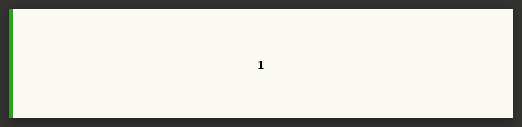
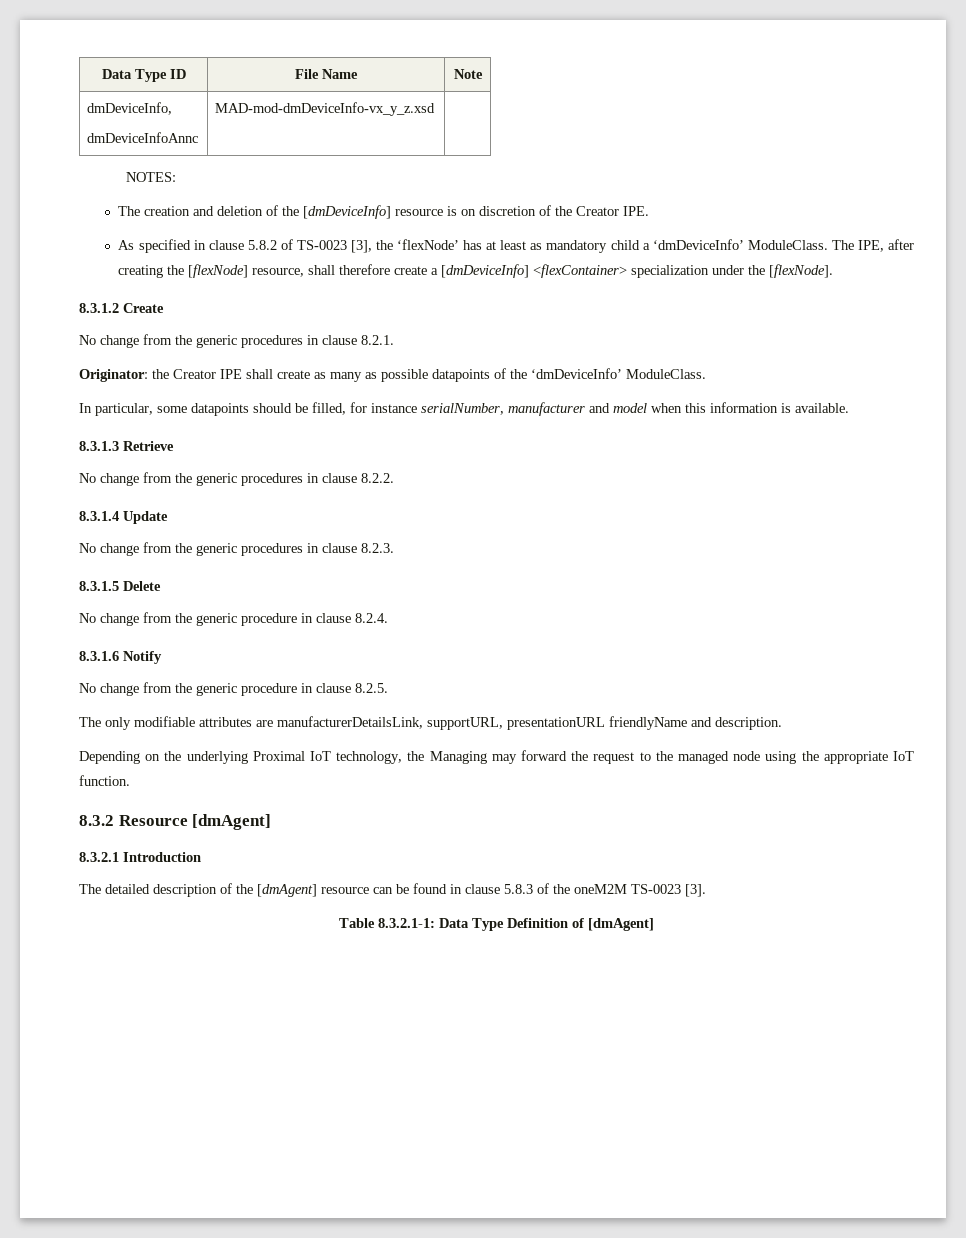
- 1
+ Data Type ID | File Name | Note
+ dmDeviceInfo,
+ dmDeviceInfoAnnc | MAD-mod-dmDeviceInfo-vx_y_z.xsd |
+ NOTES:
+ The creation and deletion of the [dmDeviceInfo] resource is on discretion of the Creator IPE.
+ As specified in clause 5.8.2 of TS-0023 [3], the ‘flexNode’ has at least as mandatory child a ‘dmDeviceInfo’ ModuleClass. The IPE, after creating the [flexNode] resource, shall therefore create a [dmDeviceInfo] <flexContainer> specialization under the [flexNode].
+ 8.3.1.2 Create
+ No change from the generic procedures in clause 8.2.1.
+ Originator: the Creator IPE shall create as many as possible datapoints of the ‘dmDeviceInfo’ ModuleClass.
+ In particular, some datapoints should be filled, for instance serialNumber, manufacturer and model when this information is available.
+ 8.3.1.3 Retrieve
+ No change from the generic procedures in clause 8.2.2.
+ 8.3.1.4 Update
+ No change from the generic procedures in clause 8.2.3.
+ 8.3.1.5 Delete
+ No change from the generic procedure in clause 8.2.4.
+ 8.3.1.6 Notify
+ No change from the generic procedure in clause 8.2.5.
+ The only modifiable attributes are manufacturerDetailsLink, supportURL, presentationURL friendlyName and description.
+ Depending on the underlying Proximal IoT technology, the Managing may forward the request to the managed node using the appropriate IoT function.
+ 8.3.2 Resource [dmAgent]
+ 8.3.2.1 Introduction
+ The detailed description of the [dmAgent] resource can be found in clause 5.8.3 of the oneM2M TS-0023 [3].
+ Table 8.3.2.1-1: Data Type Definition of [dmAgent]

